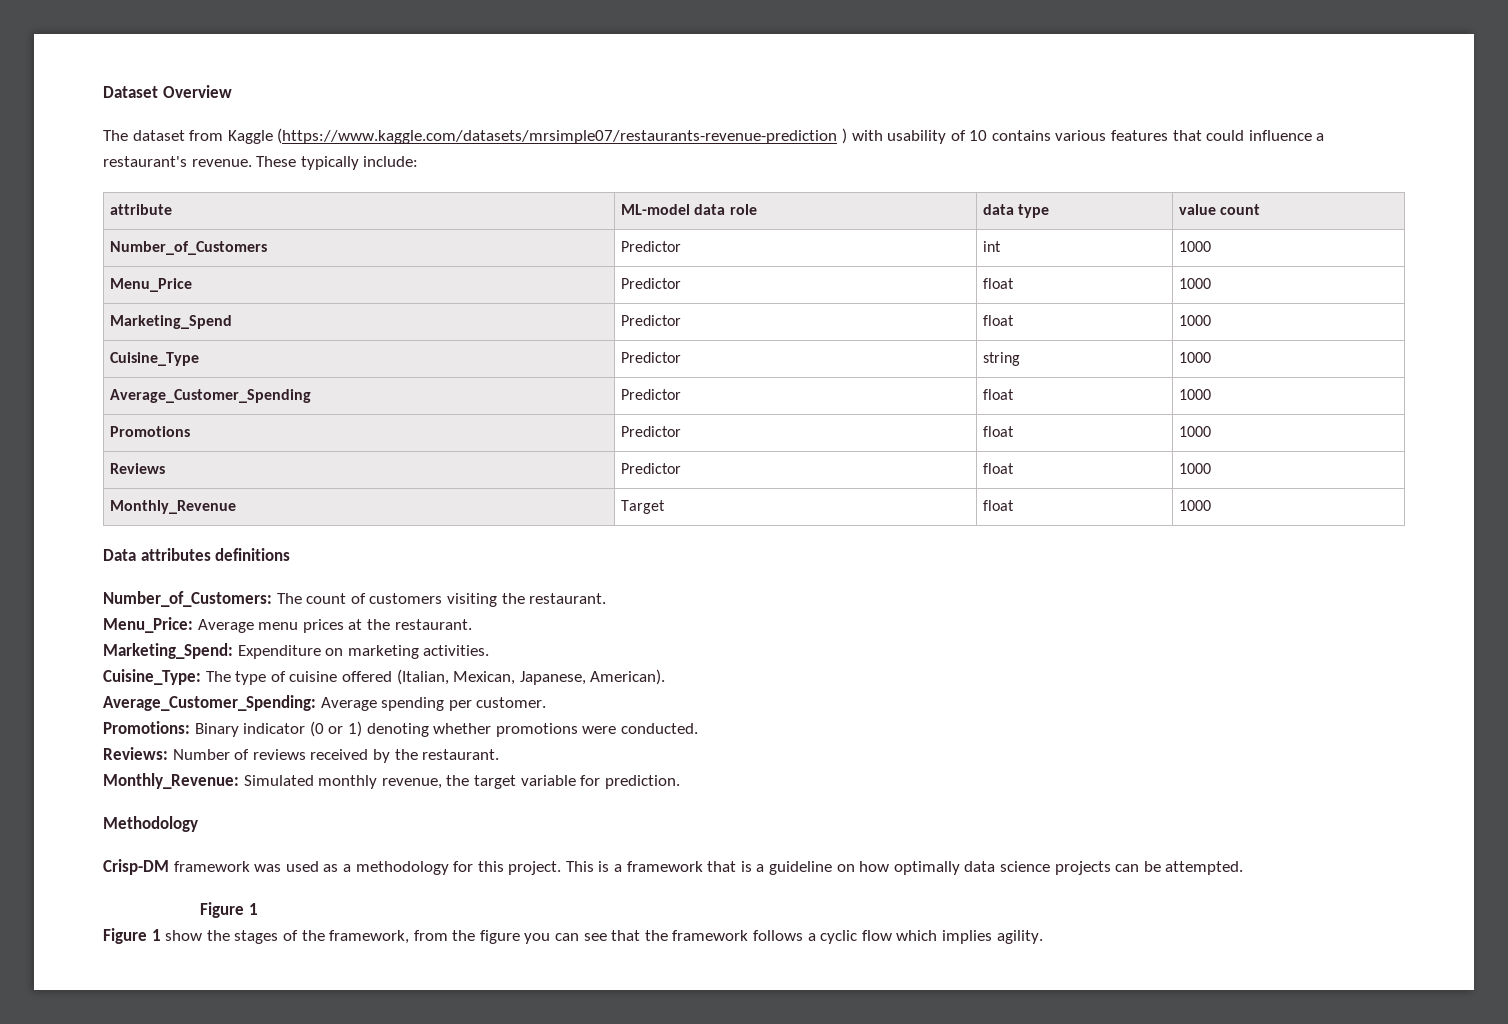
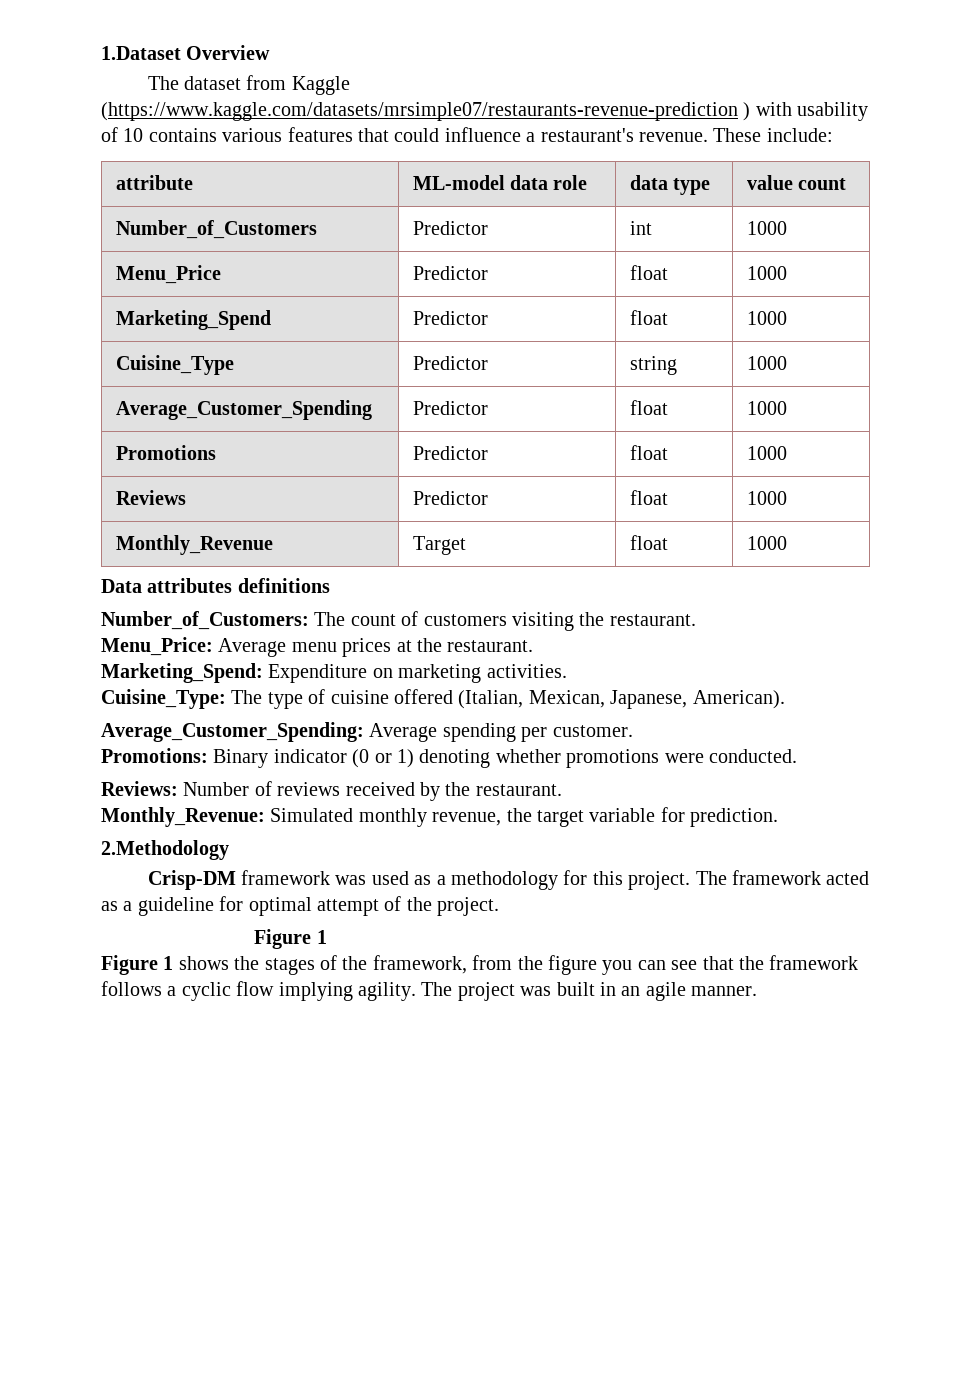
- Dataset Overview
+ 1.Dataset Overview
- These typically include:
+ These include:
- Methodology
+ 2.Methodology
- This is a framework that is a guideline on how optimally data science projects can be attempted.
+ The framework acted as a guideline for optimal attempt of the project.
- Figure 1 show the stages of the framework, from the figure you can see that the framework follows a cyclic flow which implies agility.
+ Figure 1 shows the stages of the framework, from the figure you can see that the framework follows a cyclic flow implying agility. The project was built in an agile manner.

